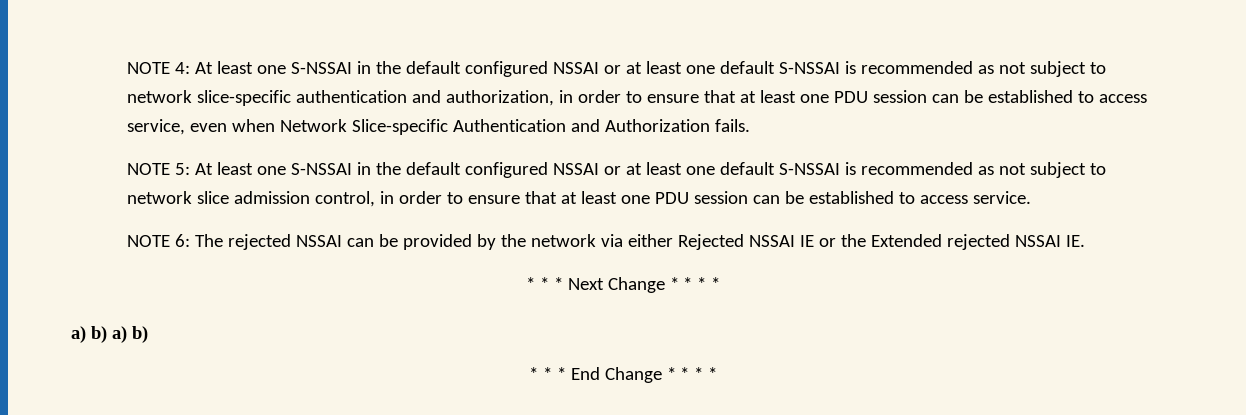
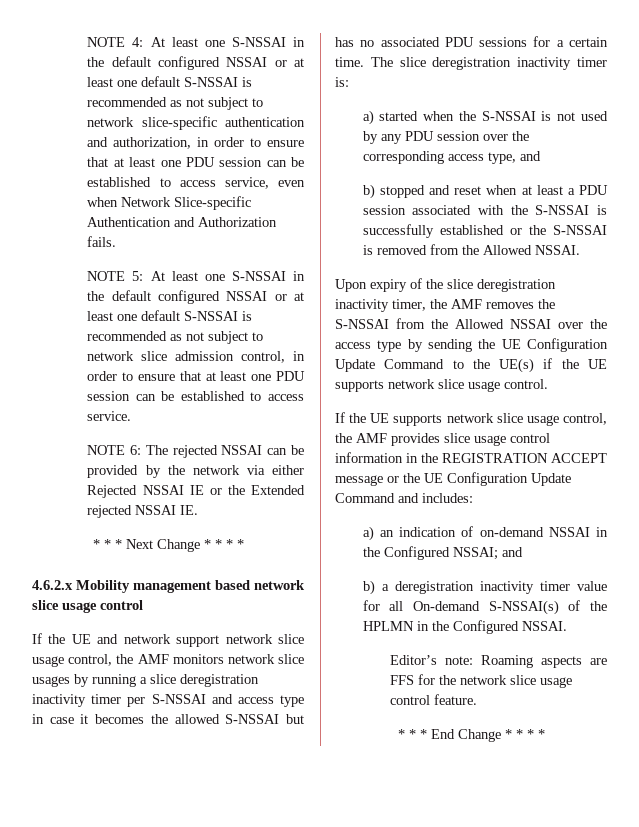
- a) b) a) b)
+ 4.6.2.x Mobility management based network slice usage control
+ If the UE and network support network slice usage control, the AMF monitors network slice usages by running a slice deregistration inactivity timer per S-NSSAI and access type in case it becomes the allowed S-NSSAI but has no associated PDU sessions for a certain time. The slice deregistration inactivity timer is:
+ a) started when the S-NSSAI is not used by any PDU session over the corresponding access type, and
+ b) stopped and reset when at least a PDU session associated with the S-NSSAI is successfully established or the S-NSSAI is removed from the Allowed NSSAI.
+ Upon expiry of the slice deregistration inactivity timer, the AMF removes the S-NSSAI from the Allowed NSSAI over the access type by sending the UE Configuration Update Command to the UE(s) if the UE supports network slice usage control.
+ If the UE supports network slice usage control, the AMF provides slice usage control information in the REGISTRATION ACCEPT message or the UE Configuration Update Command and includes:
+ a) an indication of on-demand NSSAI in the Configured NSSAI; and
+ b) a deregistration inactivity timer value for all On-demand S-NSSAI(s) of the HPLMN in the Configured NSSAI.
+ Editor’s note: Roaming aspects are FFS for the network slice usage control feature.

